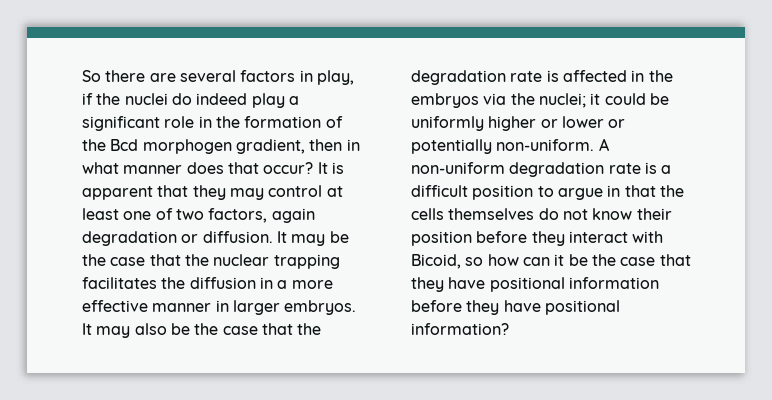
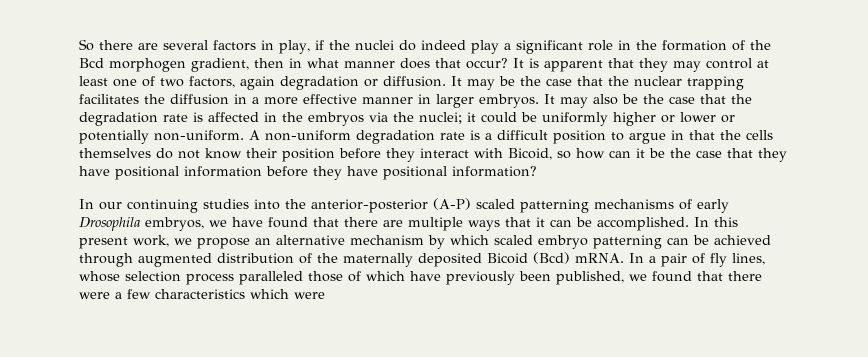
+ In our continuing studies into the anterior-posterior (A-P) scaled patterning mechanisms of early Drosophila embryos, we have found that there are multiple ways that it can be accomplished. In this present work, we propose an alternative mechanism by which scaled embryo patterning can be achieved through augmented distribution of the maternally deposited Bicoid (Bcd) mRNA. In a pair of fly lines, whose selection process paralleled those of which have previously been published, we found that there were a few characteristics which were

